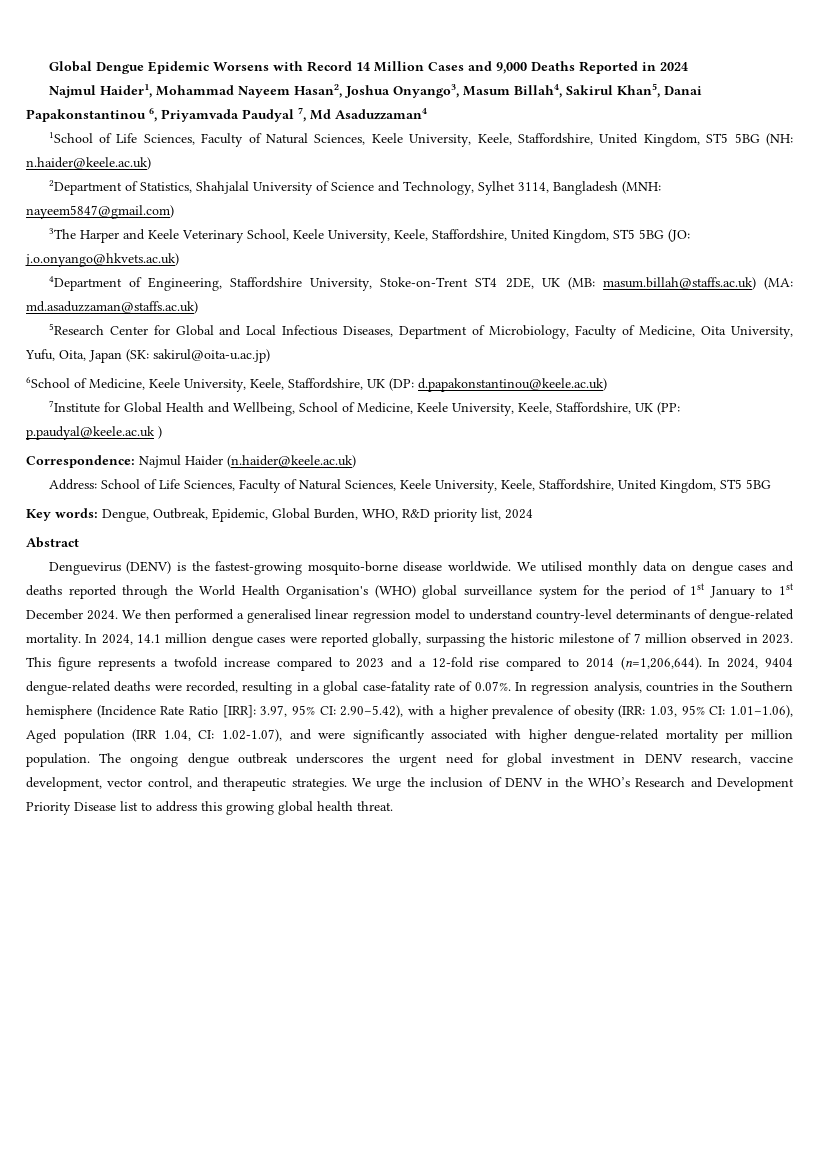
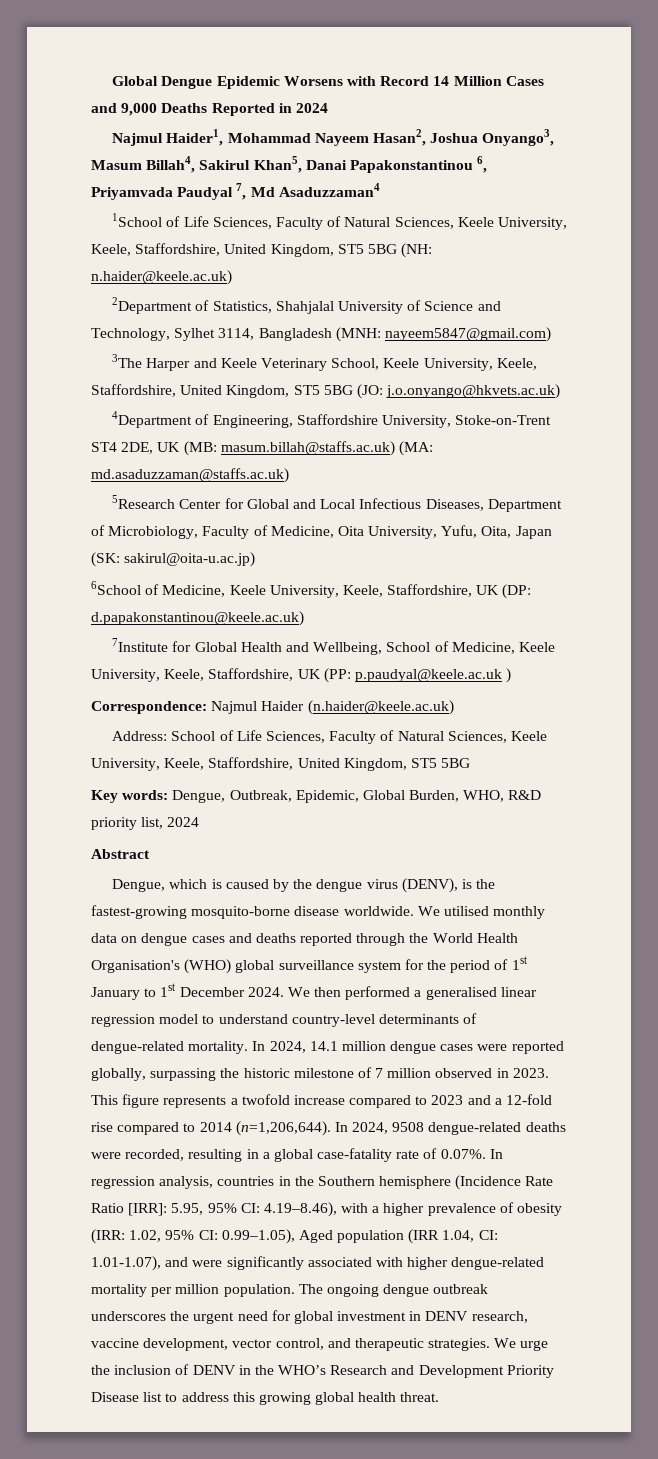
- Denguevirus (DENV) is the fastest-growing mosquito-borne disease worldwide.
+ Dengue, which is caused by the dengue virus (DENV), is the fastest-growing mosquito-borne disease worldwide.
- In 2024, 9404 dengue-related deaths were recorded, resulting in a global case-fatality rate of 0.07%. In regression analysis, countries in the Southern hemisphere (Incidence Rate Ratio [IRR]: 3.97, 95% CI: 2.90–5.42), with a higher prevalence of obesity (IRR: 1.03, 95% CI: 1.01–1.06), Aged population (IRR 1.04, CI: 1.02-1.07), and were significantly associated with higher dengue-related mortality per million population.
+ In 2024, 9508 dengue-related deaths were recorded, resulting in a global case-fatality rate of 0.07%. In regression analysis, countries in the Southern hemisphere (Incidence Rate Ratio [IRR]: 5.95, 95% CI: 4.19–8.46), with a higher prevalence of obesity (IRR: 1.02, 95% CI: 0.99–1.05), Aged population (IRR 1.04, CI: 1.01-1.07), and were significantly associated with higher dengue-related mortality per million population.

